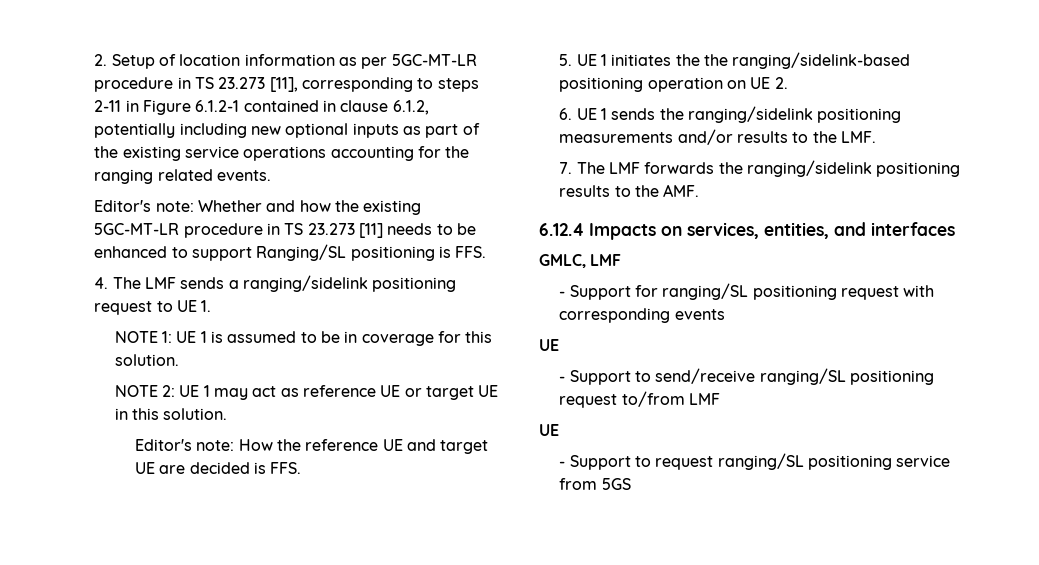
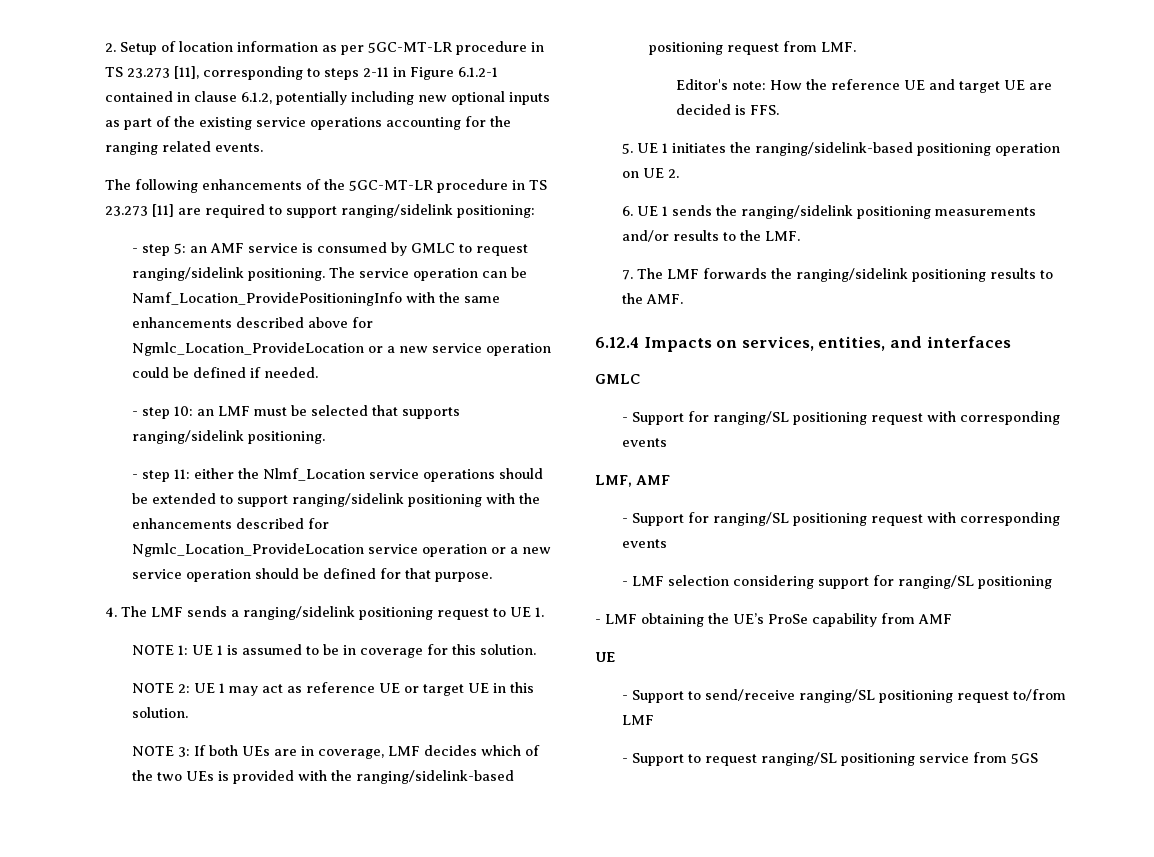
- Editor's note: Whether and how the existing 5GC-MT-LR procedure in TS 23.273 [11] needs to be enhanced to support Ranging/SL positioning is FFS.
+ The following enhancements of the 5GC-MT-LR procedure in TS 23.273 [11] are required to support ranging/sidelink positioning:
+ - step 5: an AMF service is consumed by GMLC to request ranging/sidelink positioning. The service operation can be Namf_Location_ProvidePositioningInfo with the same enhancements described above for Ngmlc_Location_ProvideLocation or a new service operation could be defined if needed.
+ - step 10: an LMF must be selected that supports ranging/sidelink positioning.
+ - step 11: either the Nlmf_Location service operations should be extended to support ranging/sidelink positioning with the enhancements described for Ngmlc_Location_ProvideLocation service operation or a new service operation should be defined for that purpose.
+ NOTE 3: If both UEs are in coverage, LMF decides which of the two UEs is provided with the ranging/sidelink-based positioning request from LMF.
- 5. UE 1 initiates the the ranging/sidelink-based positioning operation on UE 2.
+ 5. UE 1 initiates the ranging/sidelink-based positioning operation on UE 2.
  6.12.4 Impacts on services, entities, and interfaces
- GMLC, LMF
+ GMLC
  - Support for ranging/SL positioning request with corresponding events
+ LMF, AMF
+ - Support for ranging/SL positioning request with corresponding events
+ - LMF selection considering support for ranging/SL positioning
+ - LMF obtaining the UE’s ProSe capability from AMF
  - Support to send/receive ranging/SL positioning request to/from LMF
- UE

